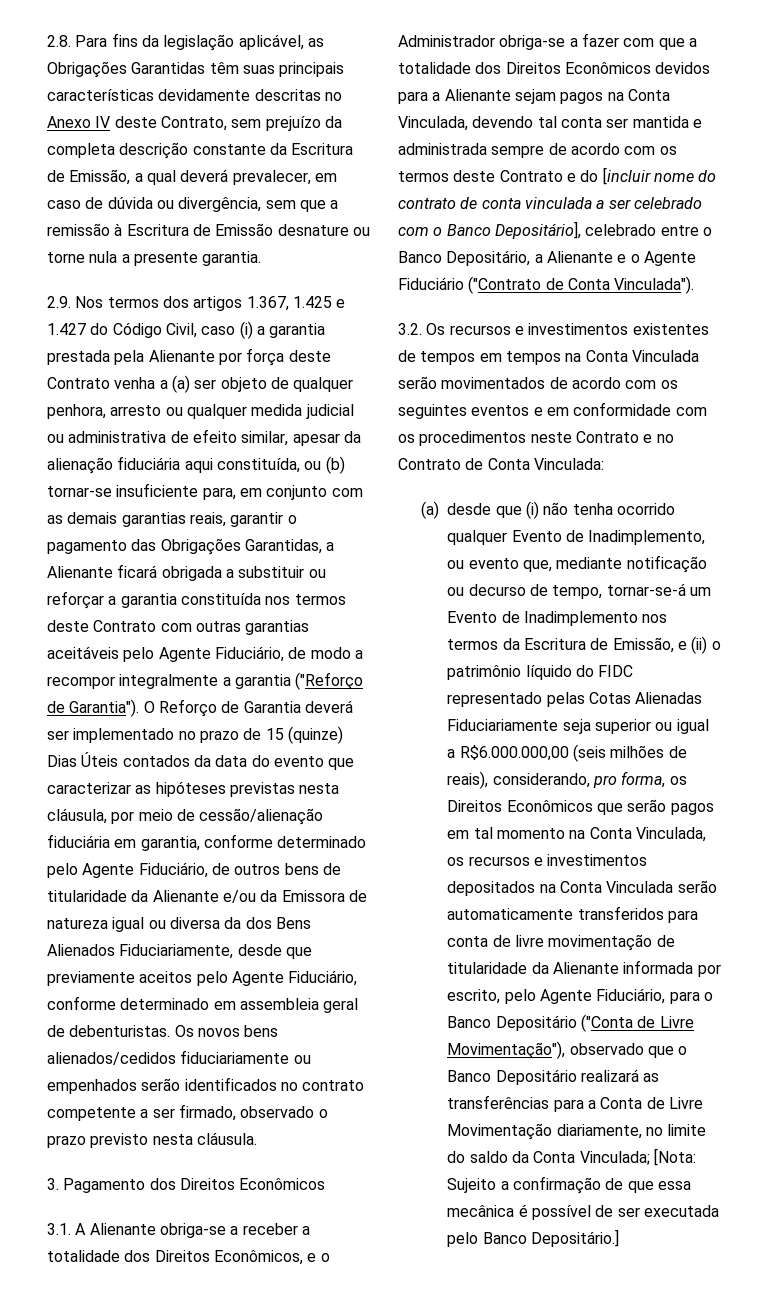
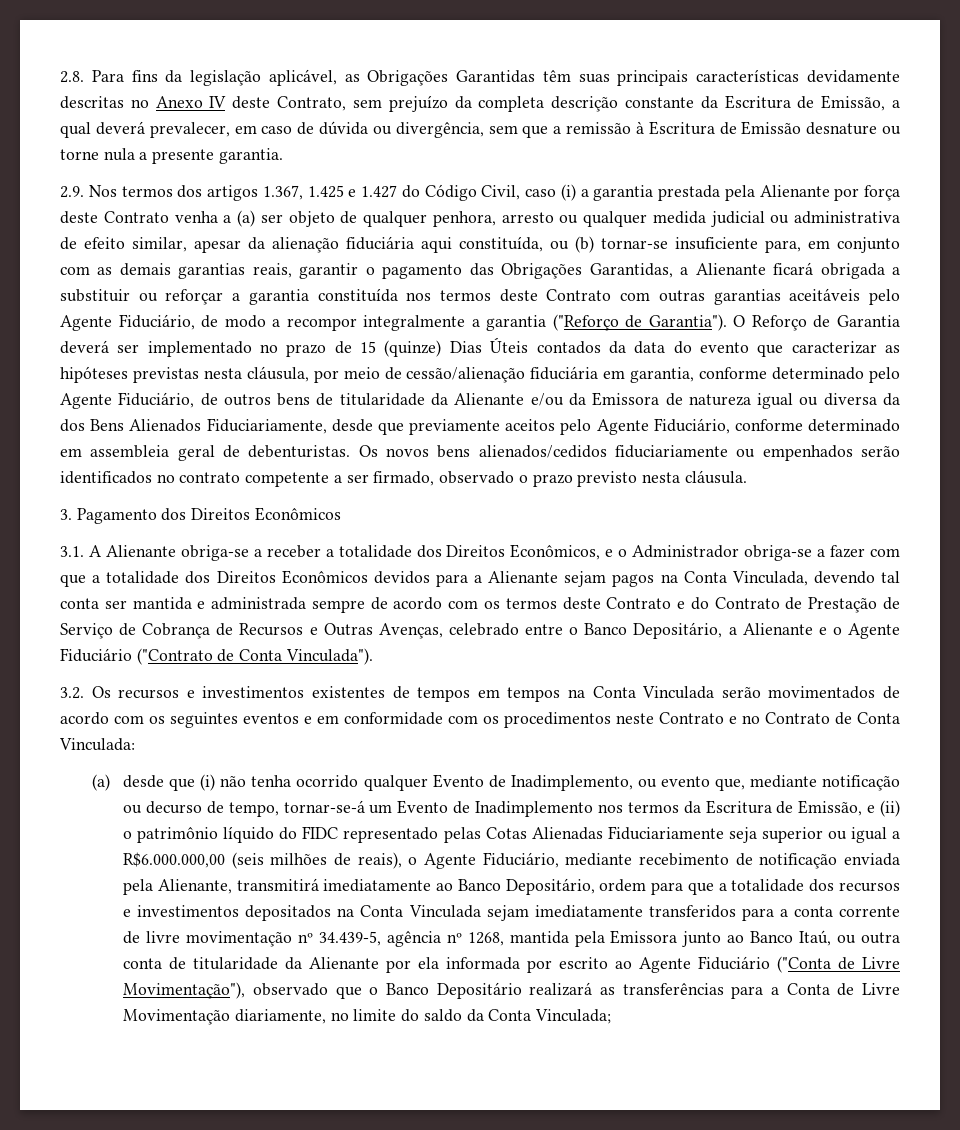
- 3.1. A Alienante obriga-se a receber a totalidade dos Direitos Econômicos, e o Administrador obriga-se a fazer com que a totalidade dos Direitos Econômicos devidos para a Alienante sejam pagos na Conta Vinculada, devendo tal conta ser mantida e administrada sempre de acordo com os termos deste Contrato e do [incluir nome do contrato de conta vinculada a ser celebrado com o Banco Depositário], celebrado entre o Banco Depositário, a Alienante e o Agente Fiduciário ("Contrato de Conta Vinculada").
+ 3.1. A Alienante obriga-se a receber a totalidade dos Direitos Econômicos, e o Administrador obriga-se a fazer com que a totalidade dos Direitos Econômicos devidos para a Alienante sejam pagos na Conta Vinculada, devendo tal conta ser mantida e administrada sempre de acordo com os termos deste Contrato e do Contrato de Prestação de Serviço de Cobrança de Recursos e Outras Avenças, celebrado entre o Banco Depositário, a Alienante e o Agente Fiduciário ("Contrato de Conta Vinculada").
- (a) desde que (i) não tenha ocorrido qualquer Evento de Inadimplemento, ou evento que, mediante notificação ou decurso de tempo, tornar-se-á um Evento de Inadimplemento nos termos da Escritura de Emissão, e (ii) o patrimônio líquido do FIDC representado pelas Cotas Alienadas Fiduciariamente seja superior ou igual a R$6.000.000,00 (seis milhões de reais), considerando, pro forma, os Direitos Econômicos que serão pagos em tal momento na Conta Vinculada, os recursos e investimentos depositados na Conta Vinculada serão automaticamente transferidos para conta de livre movimentação de titularidade da Alienante informada por escrito, pelo Agente Fiduciário, para o Banco Depositário ("Conta de Livre Movimentação"), observado que o Banco Depositário realizará as transferências para a Conta de Livre Movimentação diariamente, no limite do saldo da Conta Vinculada; [Nota: Sujeito a confirmação de que essa mecânica é possível de ser executada pelo Banco Depositário.]
+ (a) desde que (i) não tenha ocorrido qualquer Evento de Inadimplemento, ou evento que, mediante notificação ou decurso de tempo, tornar-se-á um Evento de Inadimplemento nos termos da Escritura de Emissão, e (ii) o patrimônio líquido do FIDC representado pelas Cotas Alienadas Fiduciariamente seja superior ou igual a R$6.000.000,00 (seis milhões de reais), o Agente Fiduciário, mediante recebimento de notificação enviada pela Alienante, transmitirá imediatamente ao Banco Depositário, ordem para que a totalidade dos recursos e investimentos depositados na Conta Vinculada sejam imediatamente transferidos para a conta corrente de livre movimentação nº 34.439-5, agência nº 1268, mantida pela Emissora junto ao Banco Itaú, ou outra conta de titularidade da Alienante por ela informada por escrito ao Agente Fiduciário ("Conta de Livre Movimentação"), observado que o Banco Depositário realizará as transferências para a Conta de Livre Movimentação diariamente, no limite do saldo da Conta Vinculada;

